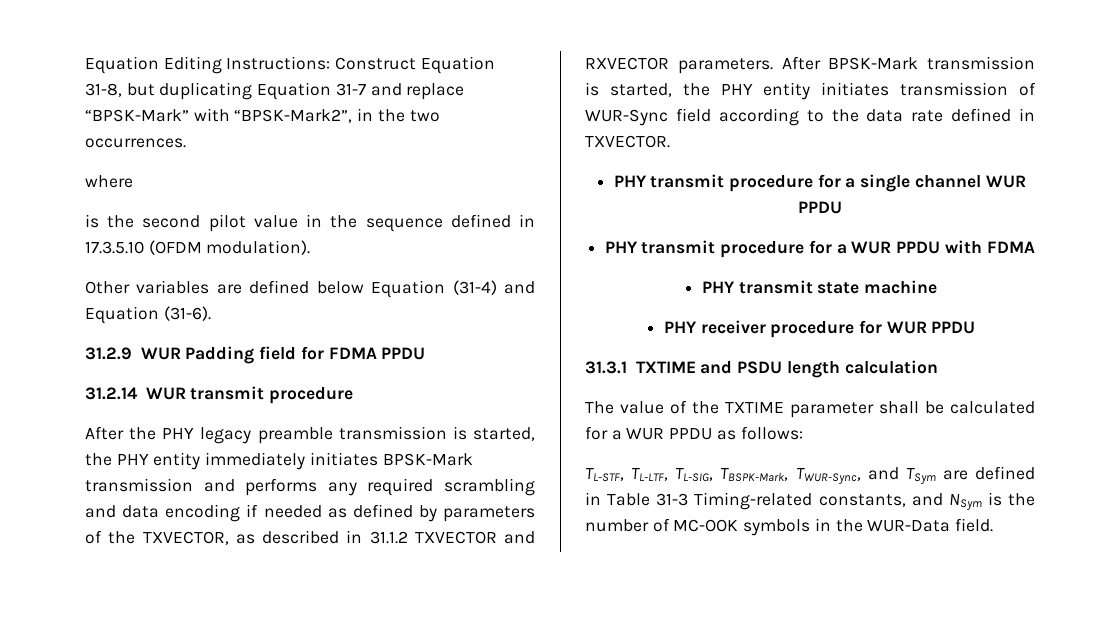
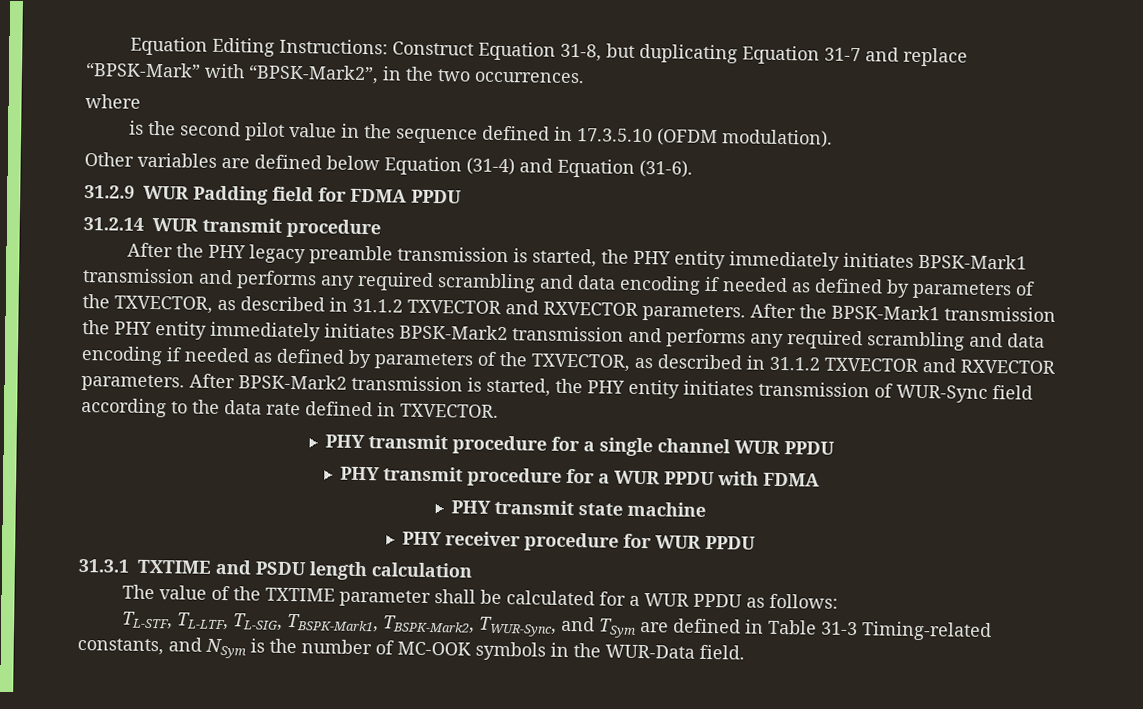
- After the PHY legacy preamble transmission is started, the PHY entity immediately initiates BPSK-Mark transmission and performs any required scrambling and data encoding if needed as defined by parameters of the TXVECTOR, as described in 31.1.2 TXVECTOR and RXVECTOR parameters.
+ After the PHY legacy preamble transmission is started, the PHY entity immediately initiates BPSK-Mark1 transmission and performs any required scrambling and data encoding if needed as defined by parameters of the TXVECTOR, as described in 31.1.2 TXVECTOR and RXVECTOR parameters.
- After BPSK-Mark transmission is started, the PHY entity initiates transmission of WUR-Sync field according to the data rate defined in TXVECTOR.
+ After the BPSK-Mark1 transmission the PHY entity immediately initiates BPSK-Mark2 transmission and performs any required scrambling and data encoding if needed as defined by parameters of the TXVECTOR, as described in 31.1.2 TXVECTOR and RXVECTOR parameters. After BPSK-Mark2 transmission is started, the PHY entity initiates transmission of WUR-Sync field according to the data rate defined in TXVECTOR.
- TL-STF, TL-LTF, TL-SIG, TBSPK-Mark, TWUR-Sync, and TSym are defined in Table 31-3 Timing-related constants, and NSym is the number of MC-OOK symbols in the WUR-Data field.
+ TL-STF, TL-LTF, TL-SIG, TBSPK-Mark1, TBSPK-Mark2, TWUR-Sync, and TSym are defined in Table 31-3 Timing-related constants, and NSym is the number of MC-OOK symbols in the WUR-Data field.

